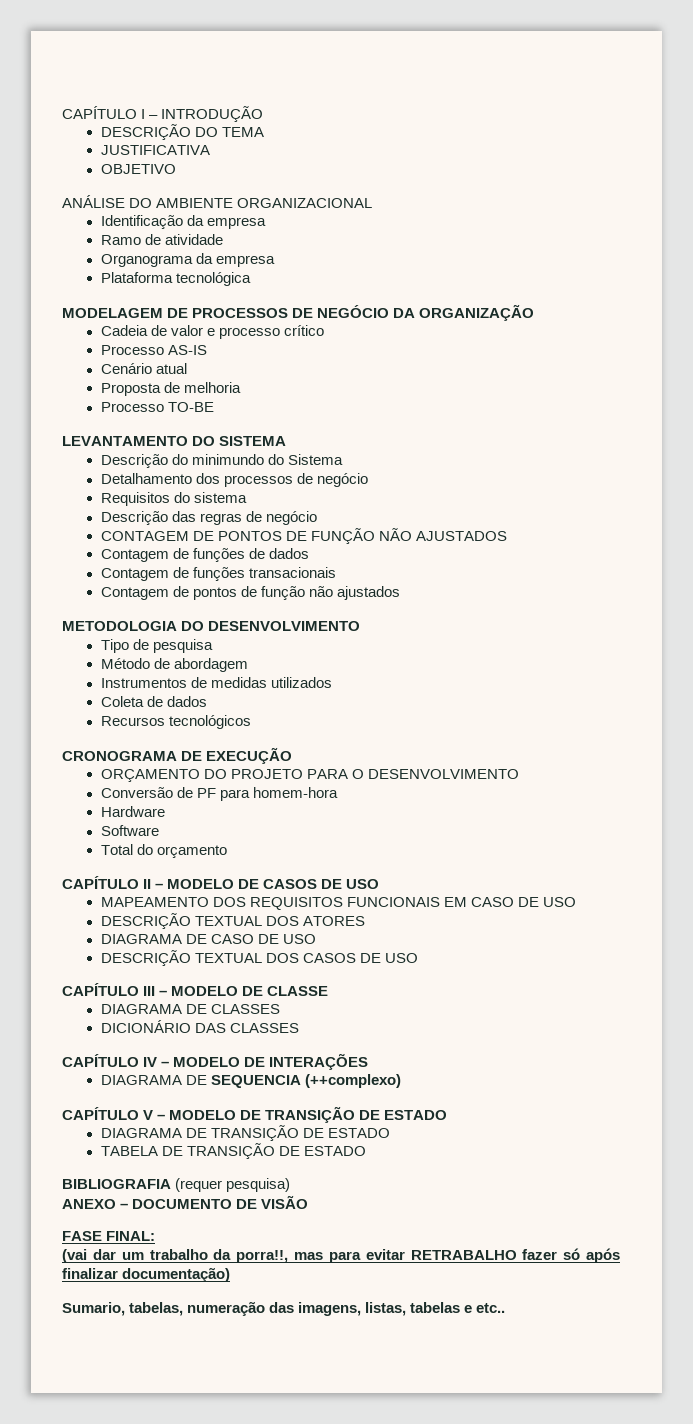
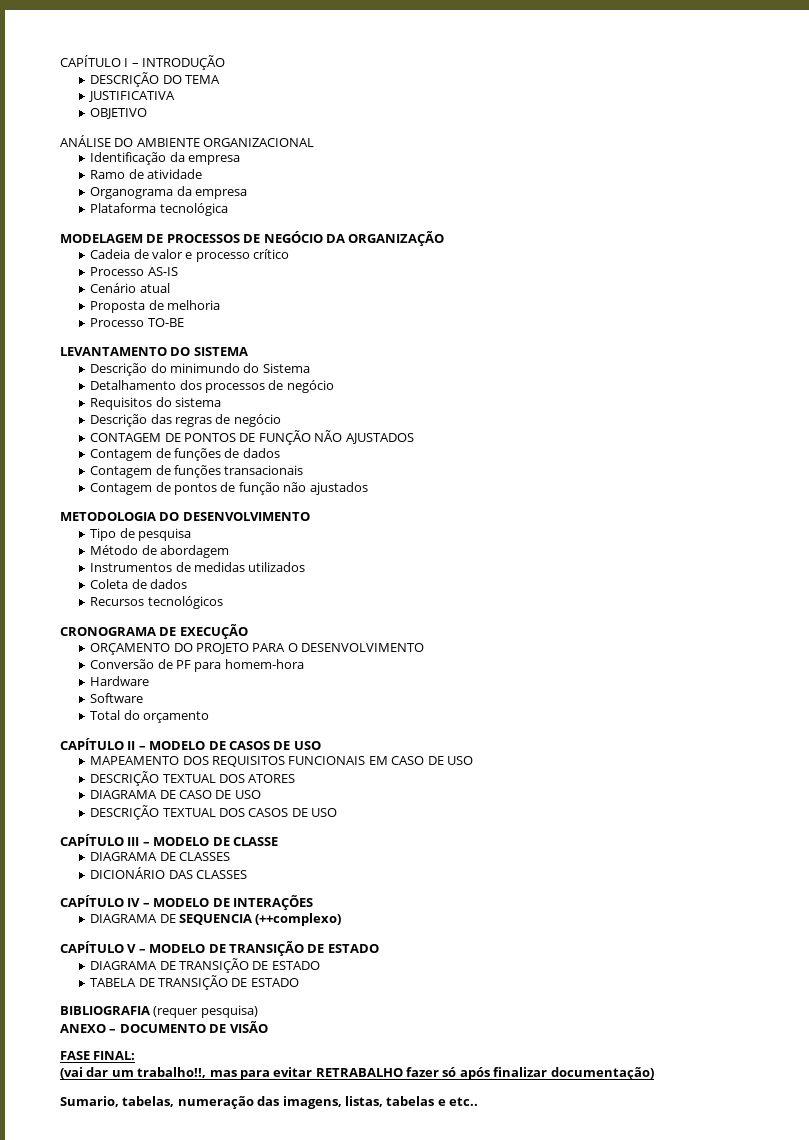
- (vai dar um trabalho da porra!!, mas para evitar RETRABALHO fazer só após finalizar documentação)
+ (vai dar um trabalho!!, mas para evitar RETRABALHO fazer só após finalizar documentação)

